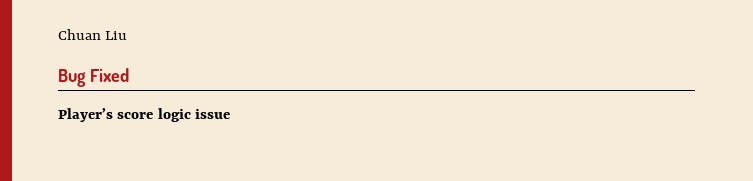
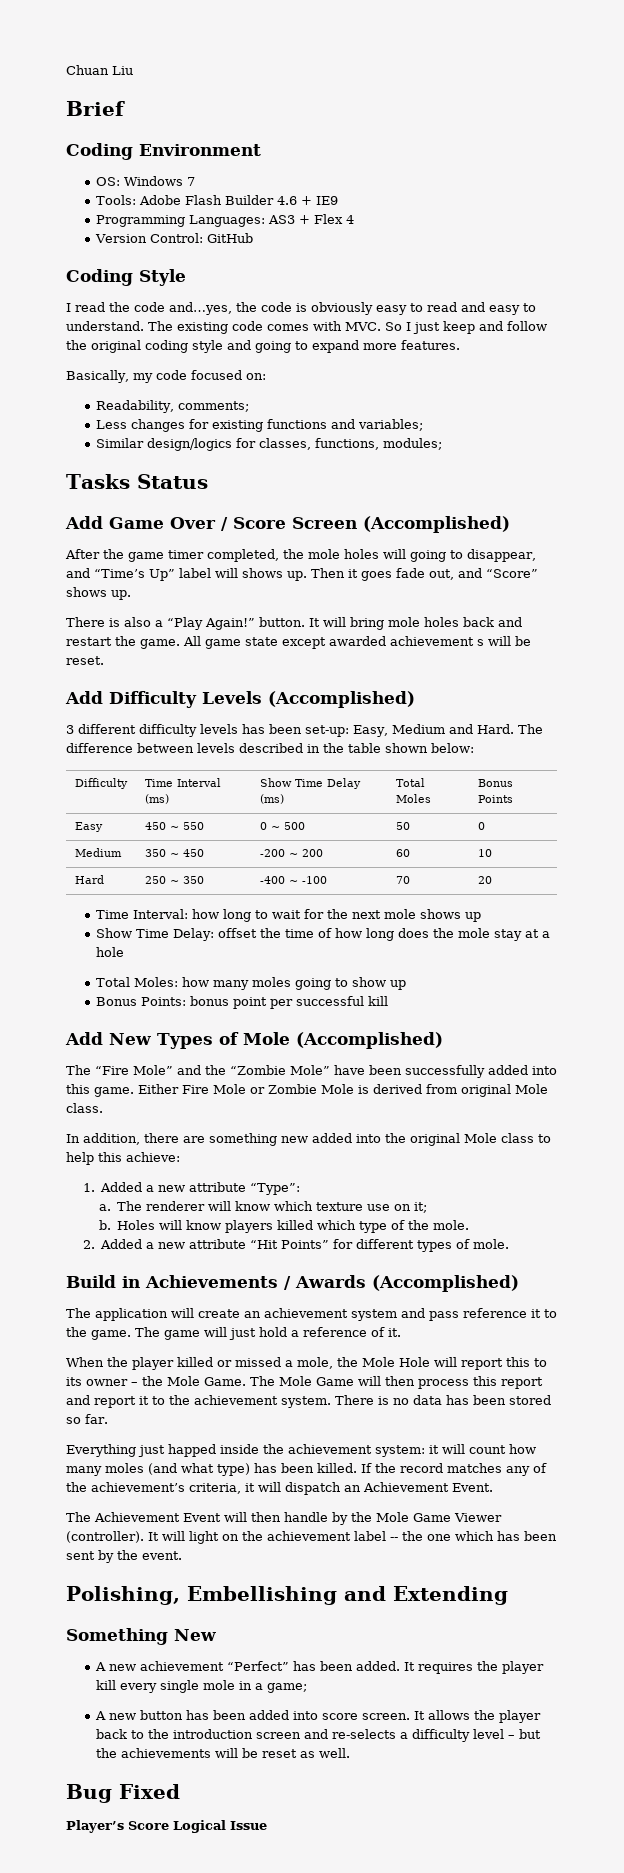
+ Brief
+ Coding Environment
+ OS: Windows 7
+ Tools: Adobe Flash Builder 4.6 + IE9
+ Programming Languages: AS3 + Flex 4
+ Version Control: GitHub
+ Coding Style
+ I read the code and…yes, the code is obviously easy to read and easy to understand. The existing code comes with MVC. So I just keep and follow the original coding style and going to expand more features.
+ Basically, my code focused on:
+ Readability, comments;
+ Less changes for existing functions and variables;
+ Similar design/logics for classes, functions, modules;
+ Tasks Status
+ Add Game Over / Score Screen (Accomplished)
+ After the game timer completed, the mole holes will going to disappear, and “Time’s Up” label will shows up. Then it goes fade out, and “Score” shows up.
+ There is also a “Play Again!” button. It will bring mole holes back and restart the game. All game state except awarded achievement s will be reset.
+ Add Difficulty Levels (Accomplished)
+ 3 different difficulty levels has been set-up: Easy, Medium and Hard. The difference between levels described in the table shown below:
+ Difficulty | Time Interval (ms) | Show Time Delay (ms) | Total Moles | Bonus Points
+ Easy | 450 ~ 550 | 0 ~ 500 | 50 | 0
+ Medium | 350 ~ 450 | -200 ~ 200 | 60 | 10
+ Hard | 250 ~ 350 | -400 ~ -100 | 70 | 20
+ Time Interval: how long to wait for the next mole shows up
+ Show Time Delay: offset the time of how long does the mole stay at a hole
+ Total Moles: how many moles going to show up
+ Bonus Points: bonus point per successful kill
+ Add New Types of Mole (Accomplished)
+ The “Fire Mole” and the “Zombie Mole” have been successfully added into this game. Either Fire Mole or Zombie Mole is derived from original Mole class.
+ In addition, there are something new added into the original Mole class to help this achieve:
+ 1. Added a new attribute “Type”:
+ a. The renderer will know which texture use on it;
+ b. Holes will know players killed which type of the mole.
+ 2. Added a new attribute “Hit Points” for different types of mole.
+ Build in Achievements / Awards (Accomplished)
+ The application will create an achievement system and pass reference it to the game. The game will just hold a reference of it.
+ When the player killed or missed a mole, the Mole Hole will report this to its owner – the Mole Game. The Mole Game will then process this report and report it to the achievement system. There is no data has been stored so far.
+ Everything just happed inside the achievement system: it will count how many moles (and what type) has been killed. If the record matches any of the achievement’s criteria, it will dispatch an Achievement Event.
+ The Achievement Event will then handle by the Mole Game Viewer (controller). It will light on the achievement label -- the one which has been sent by the event.
+ Polishing, Embellishing and Extending
+ Something New
+ A new achievement “Perfect” has been added. It requires the player kill every single mole in a game;
+ A new button has been added into score screen. It allows the player back to the introduction screen and re-selects a difficulty level – but the achievements will be reset as well.
- Player’s score logic issue
+ Player’s Score Logical Issue

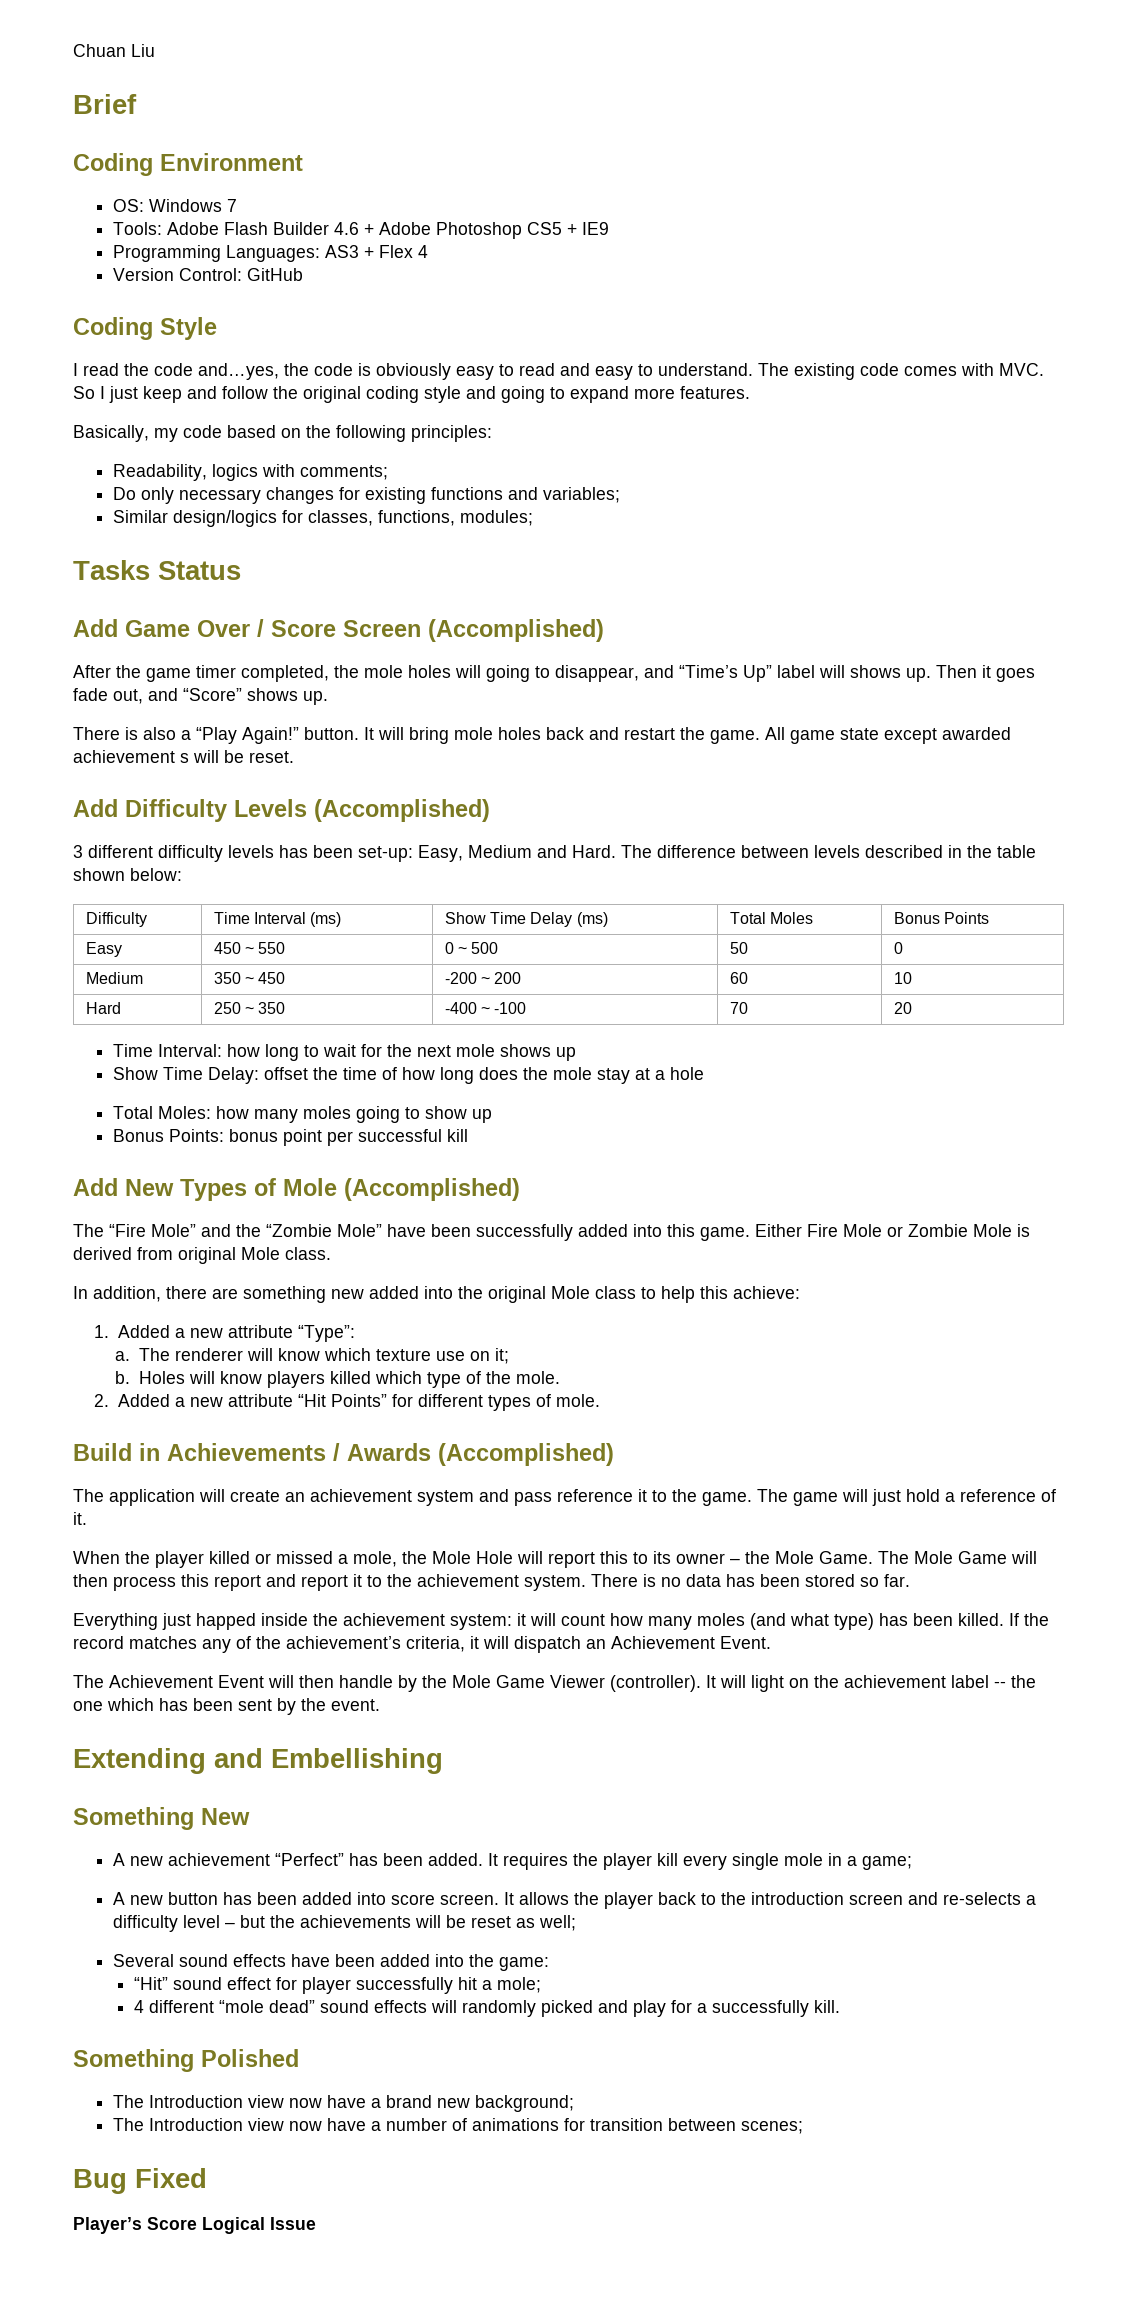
- Tools: Adobe Flash Builder 4.6 + IE9
+ Tools: Adobe Flash Builder 4.6 + Adobe Photoshop CS5 + IE9
- Basically, my code focused on:
+ Basically, my code based on the following principles:
- Readability, comments;
+ Readability, logics with comments;
- Less changes for existing functions and variables;
+ Do only necessary changes for existing functions and variables;
- Polishing, Embellishing and Extending
+ Extending and Embellishing
- It allows the player back to the introduction screen and re-selects a difficulty level – but the achievements will be reset as well.
+ It allows the player back to the introduction screen and re-selects a difficulty level – but the achievements will be reset as well;
+ Several sound effects have been added into the game:
+ “Hit” sound effect for player successfully hit a mole;
+ 4 different “mole dead” sound effects will randomly picked and play for a successfully kill.
+ Something Polished
+ The Introduction view now have a brand new background;
+ The Introduction view now have a number of animations for transition between scenes;

